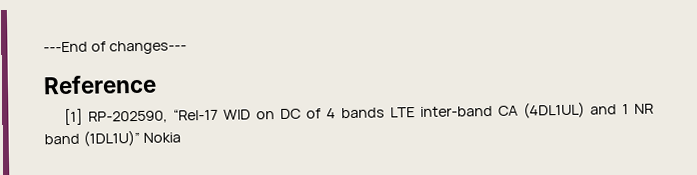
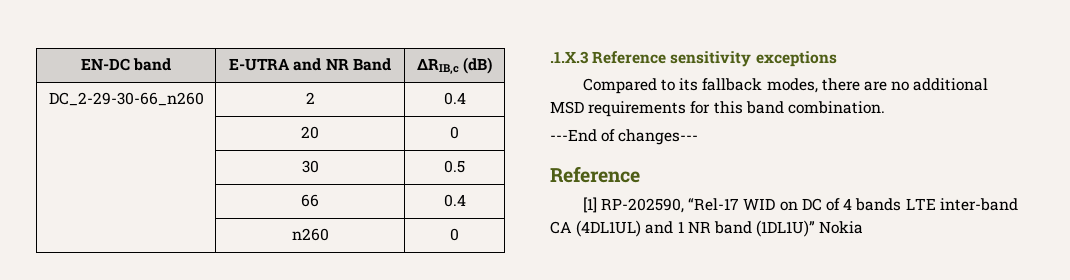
+ EN-DC band | E-UTRA and NR Band | ΔRIB,c (dB)
+ DC_2-29-30-66_n260 | 2 | 0.4
+ | 20 | 0
+ | 30 | 0.5
+ | 66 | 0.4
+ | n260 | 0
+ .1.X.3 Reference sensitivity exceptions
+ Compared to its fallback modes, there are no additional MSD requirements for this band combination.

